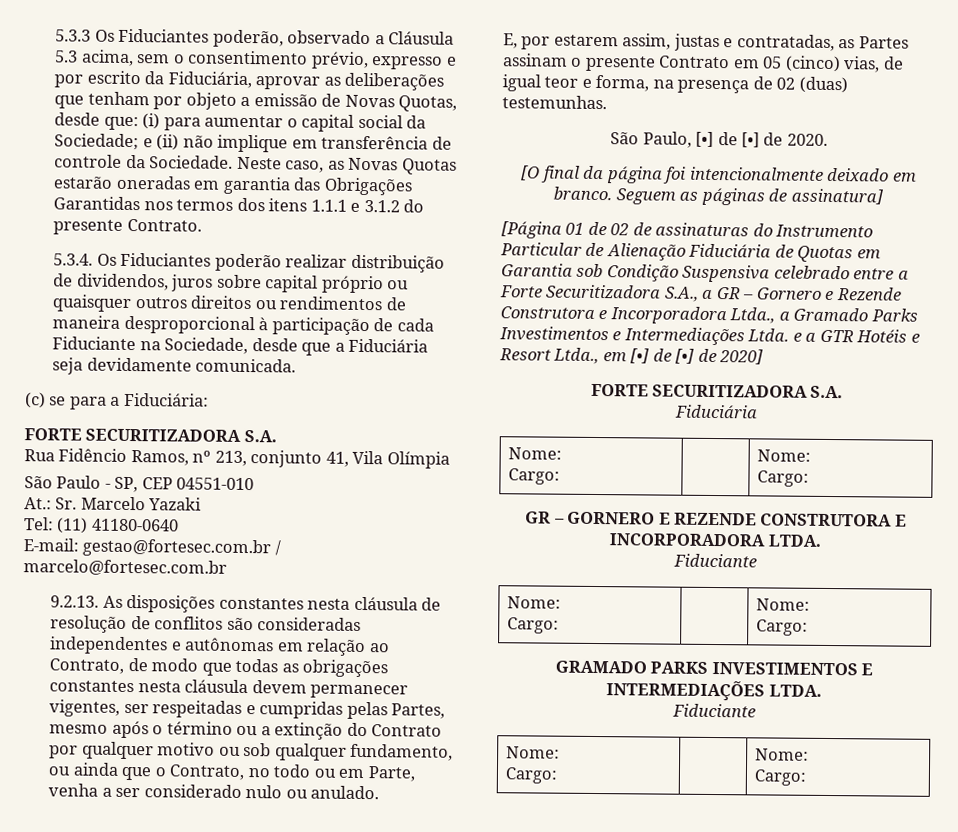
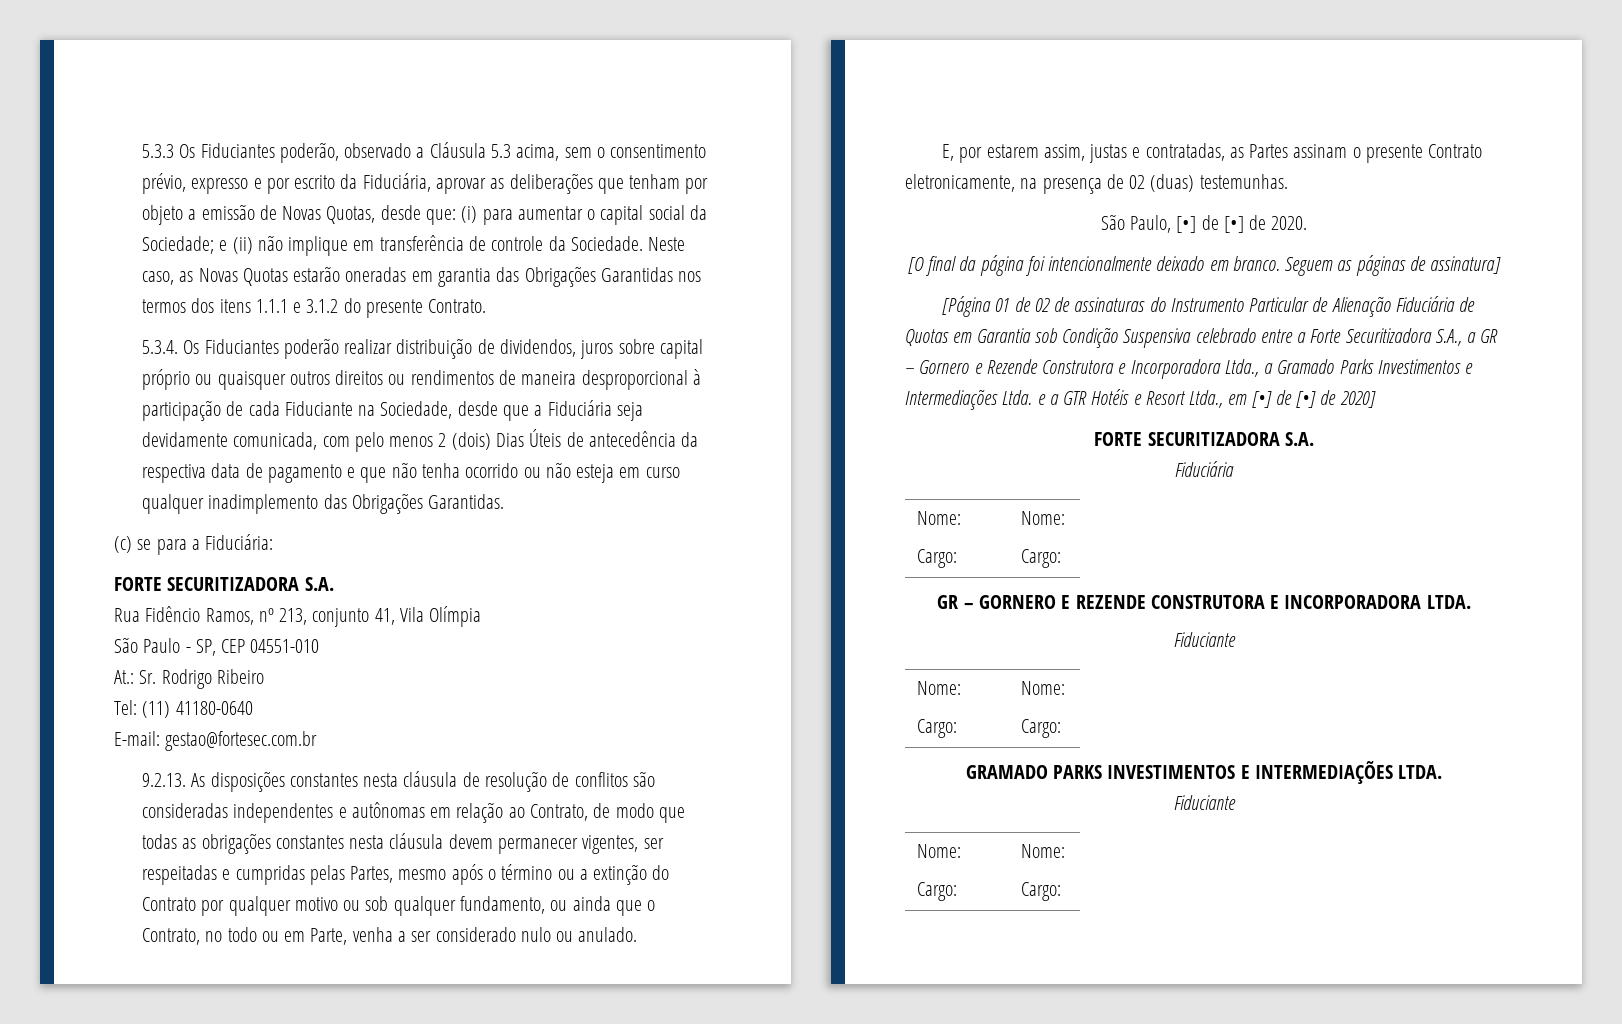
- 5.3.4. Os Fiduciantes poderão realizar distribuição de dividendos, juros sobre capital próprio ou quaisquer outros direitos ou rendimentos de maneira desproporcional à participação de cada Fiduciante na Sociedade, desde que a Fiduciária seja devidamente comunicada.
+ 5.3.4. Os Fiduciantes poderão realizar distribuição de dividendos, juros sobre capital próprio ou quaisquer outros direitos ou rendimentos de maneira desproporcional à participação de cada Fiduciante na Sociedade, desde que a Fiduciária seja devidamente comunicada, com pelo menos 2 (dois) Dias Úteis de antecedência da respectiva data de pagamento e que não tenha ocorrido ou não esteja em curso qualquer inadimplemento das Obrigações Garantidas.
- At.: Sr. Marcelo Yazaki
+ At.: Sr. Rodrigo Ribeiro
- E-mail: gestao@fortesec.com.br / marcelo@fortesec.com.br
+ E-mail: gestao@fortesec.com.br
- E, por estarem assim, justas e contratadas, as Partes assinam o presente Contrato em 05 (cinco) vias, de igual teor e forma, na presença de 02 (duas) testemunhas.
+ E, por estarem assim, justas e contratadas, as Partes assinam o presente Contrato eletronicamente, na presença de 02 (duas) testemunhas.

